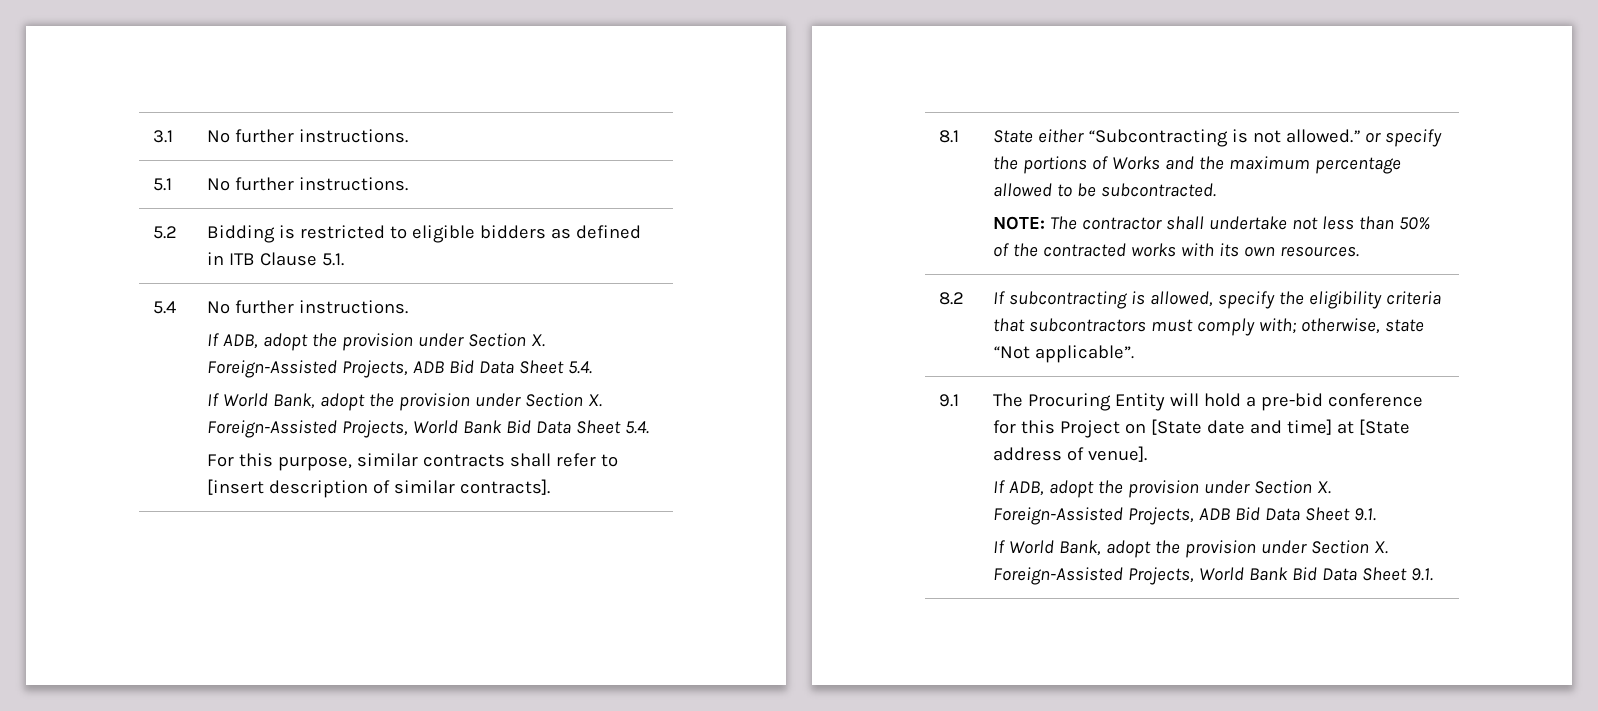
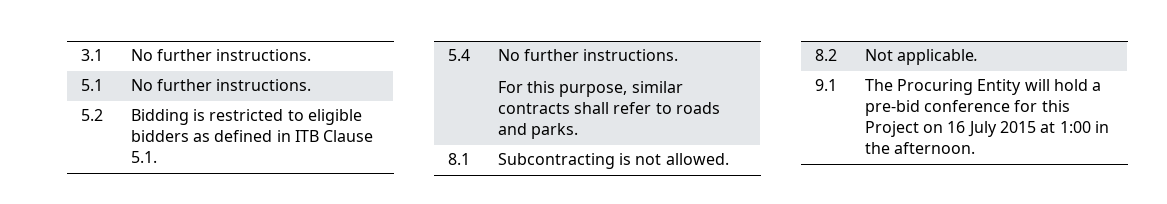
- If ADB, adopt the provision under Section X. Foreign-Assisted Projects, ADB Bid Data Sheet 5.4.
- If World Bank, adopt the provision under Section X. Foreign-Assisted Projects, World Bank Bid Data Sheet 5.4.
- For this purpose, similar contracts shall refer to [insert description of similar contracts].
- 8.1 | State either “Subcontracting is not allowed.” or specify the portions of Works and the maximum percentage allowed to be subcontracted.
- NOTE: The contractor shall undertake not less than 50% of the contracted works with its own resources.
- 8.2 | If subcontracting is allowed, specify the eligibility criteria that subcontractors must comply with; otherwise, state “Not applicable”.
+ For this purpose, similar contracts shall refer to roads and parks.
+ 8.1 | Subcontracting is not allowed.
+ 8.2 | Not applicable.
- The Procuring Entity will hold a pre-bid conference for this Project on [State date and time] at [State address of venue].
- If ADB, adopt the provision under Section X. Foreign-Assisted Projects, ADB Bid Data Sheet 9.1.
- If World Bank, adopt the provision under Section X. Foreign-Assisted Projects, World Bank Bid Data Sheet 9.1.
+ The Procuring Entity will hold a pre-bid conference for this Project on 16 July 2015 at 1:00 in the afternoon.

